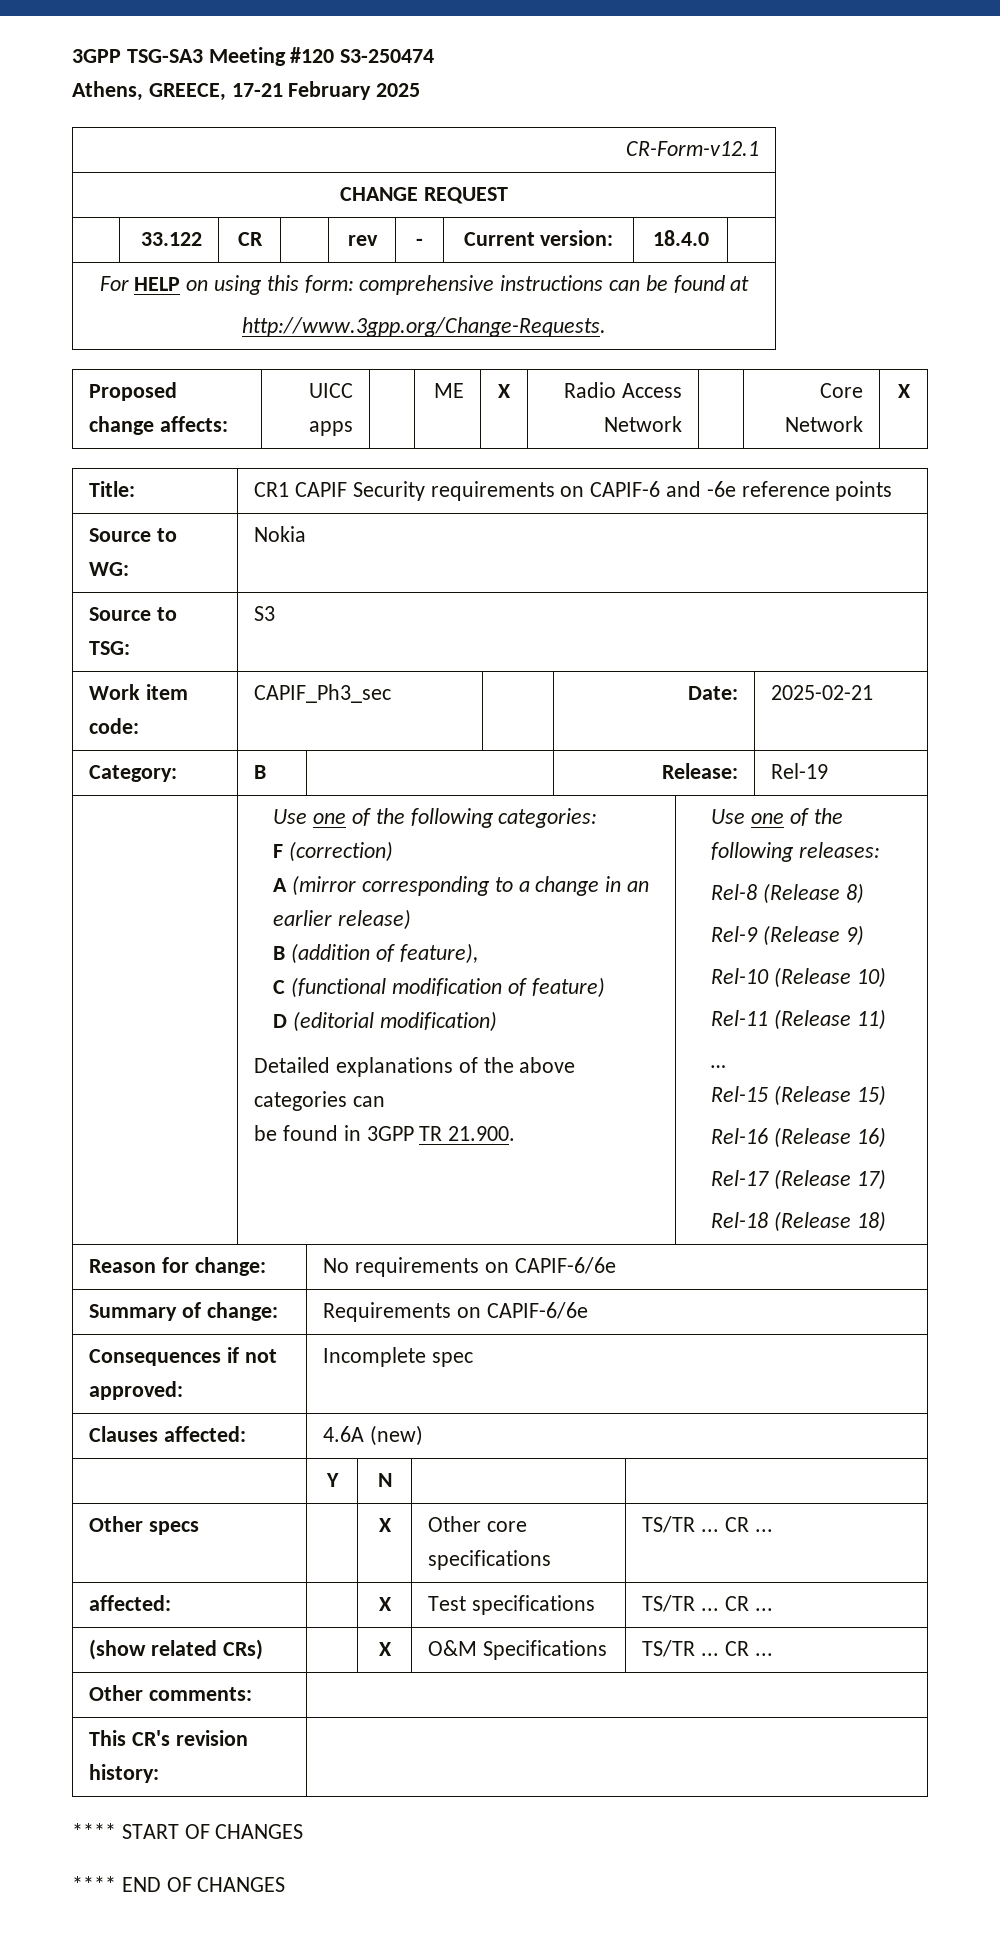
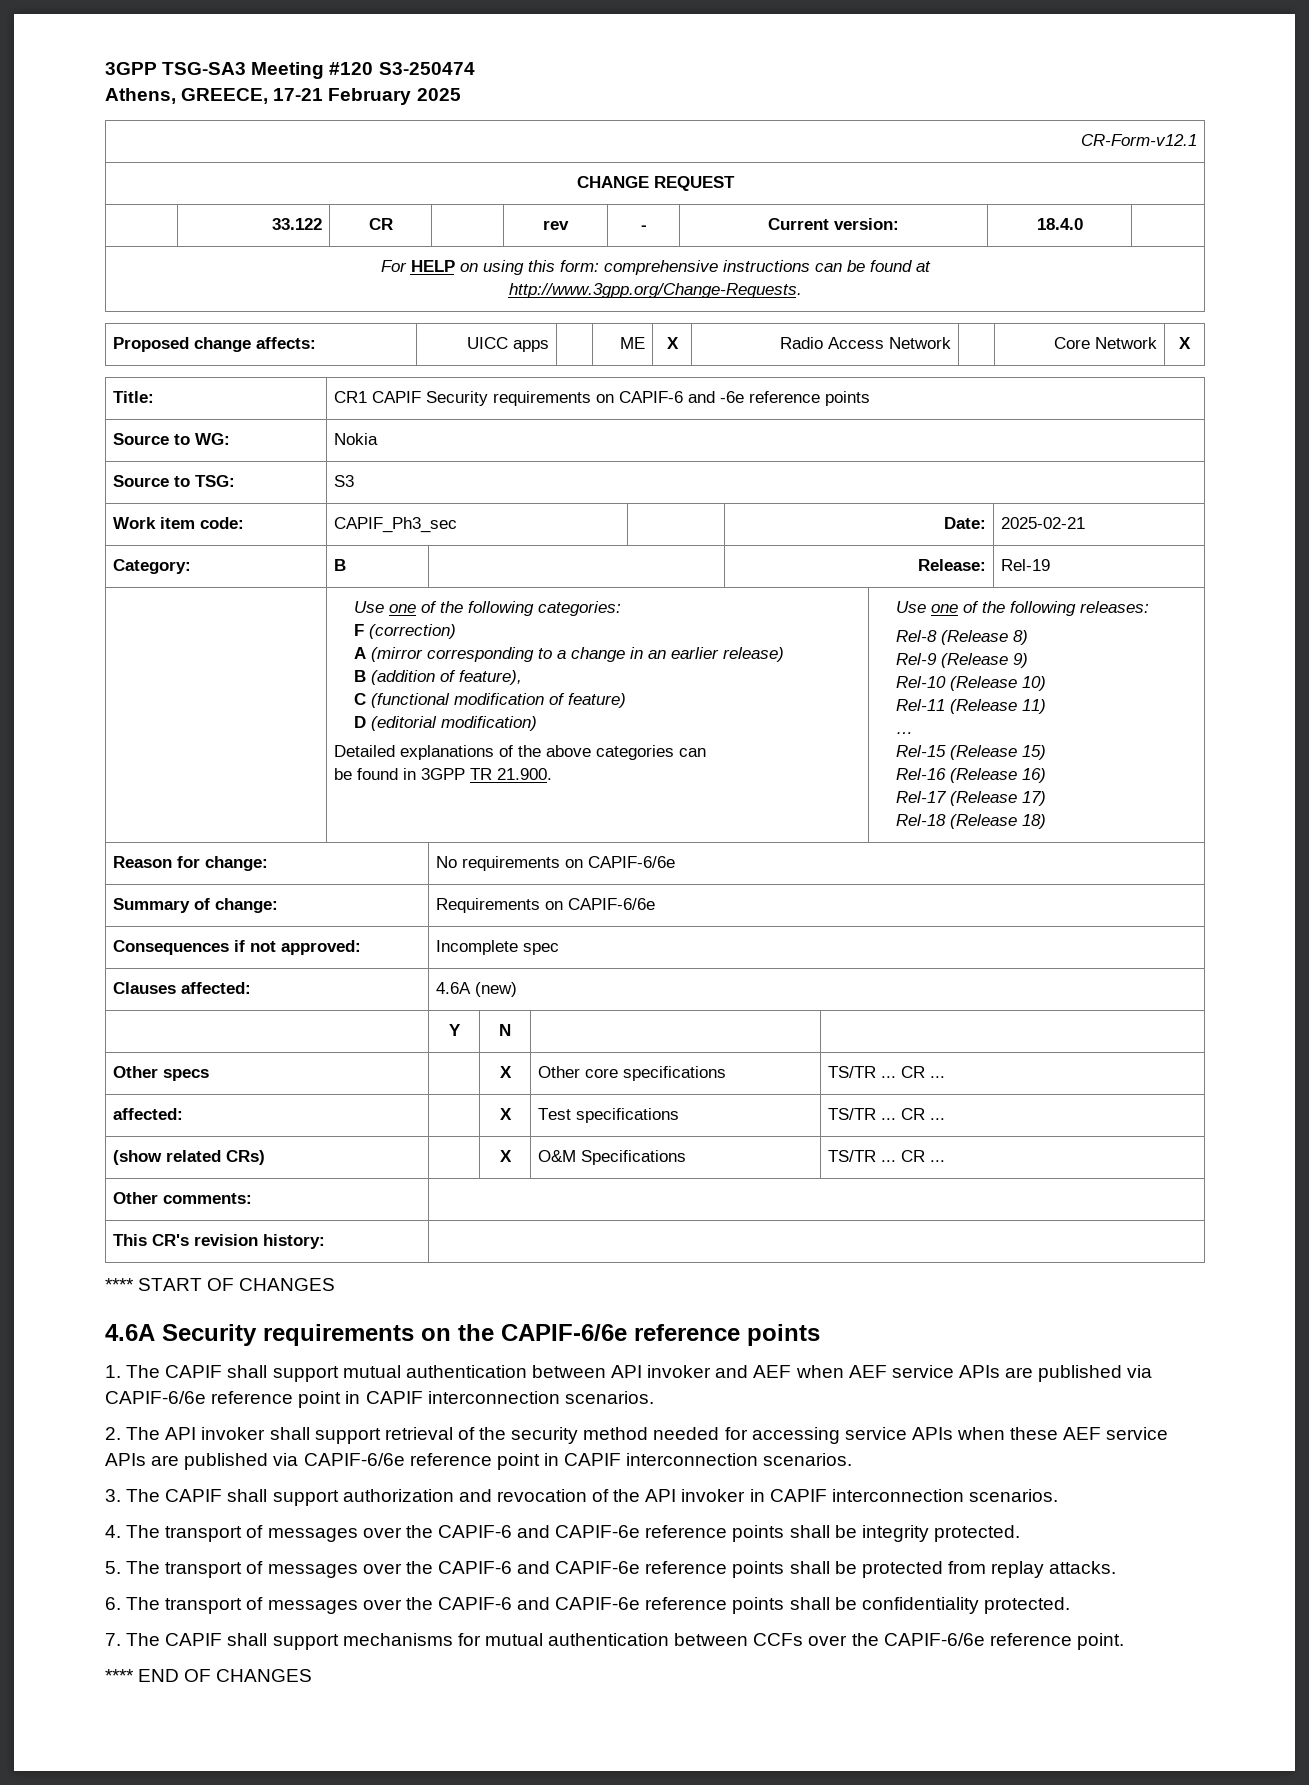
+ 4.6A Security requirements on the CAPIF-6/6e reference points
+ 1. The CAPIF shall support mutual authentication between API invoker and AEF when AEF service APIs are published via CAPIF-6/6e reference point in CAPIF interconnection scenarios.
+ 2. The API invoker shall support retrieval of the security method needed for accessing service APIs when these AEF service APIs are published via CAPIF-6/6e reference point in CAPIF interconnection scenarios.
+ 3. The CAPIF shall support authorization and revocation of the API invoker in CAPIF interconnection scenarios.
+ 4. The transport of messages over the CAPIF-6 and CAPIF-6e reference points shall be integrity protected.
+ 5. The transport of messages over the CAPIF-6 and CAPIF-6e reference points shall be protected from replay attacks.
+ 6. The transport of messages over the CAPIF-6 and CAPIF-6e reference points shall be confidentiality protected.
+ 7. The CAPIF shall support mechanisms for mutual authentication between CCFs over the CAPIF-6/6e reference point.

